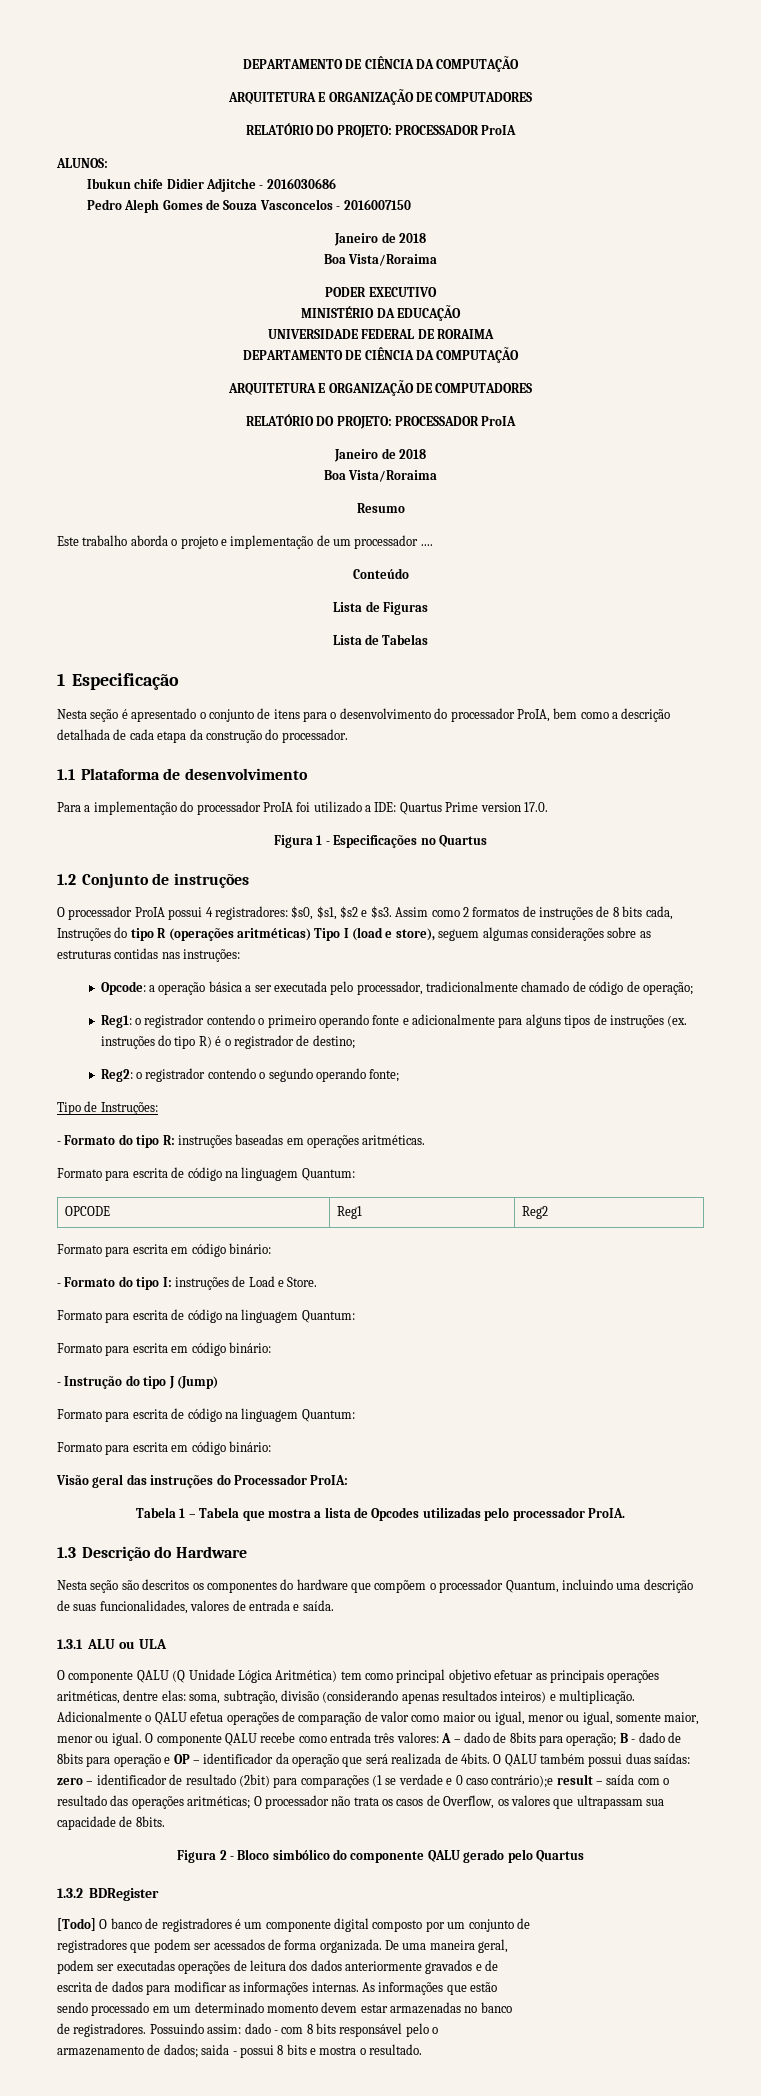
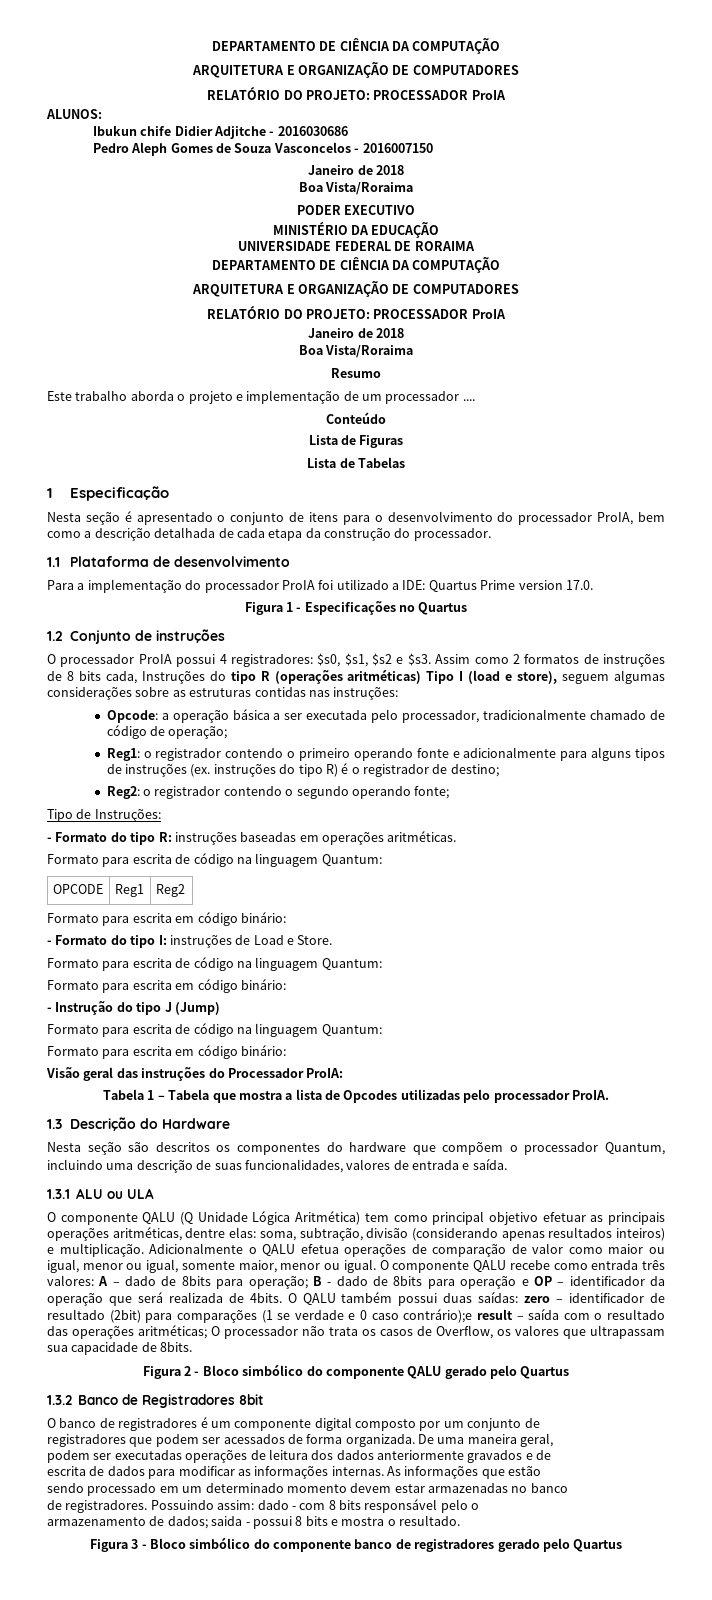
- 1.3.2 BDRegister
- [Todo] O banco de registradores é um componente digital composto por um conjunto de
+ 1.3.2 Banco de Registradores 8bit
+ O banco de registradores é um componente digital composto por um conjunto de
+ Figura 3 - Bloco simbólico do componente banco de registradores gerado pelo Quartus

